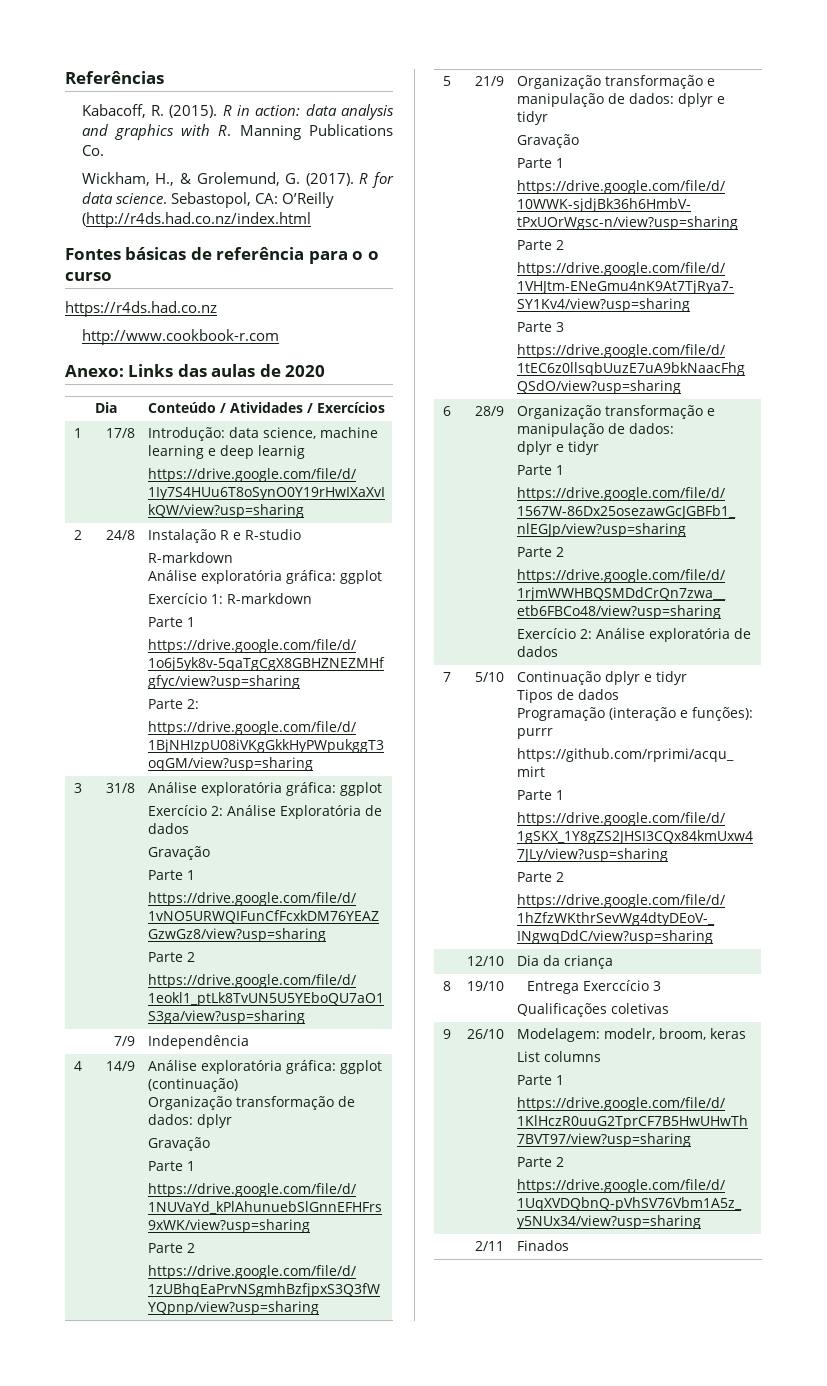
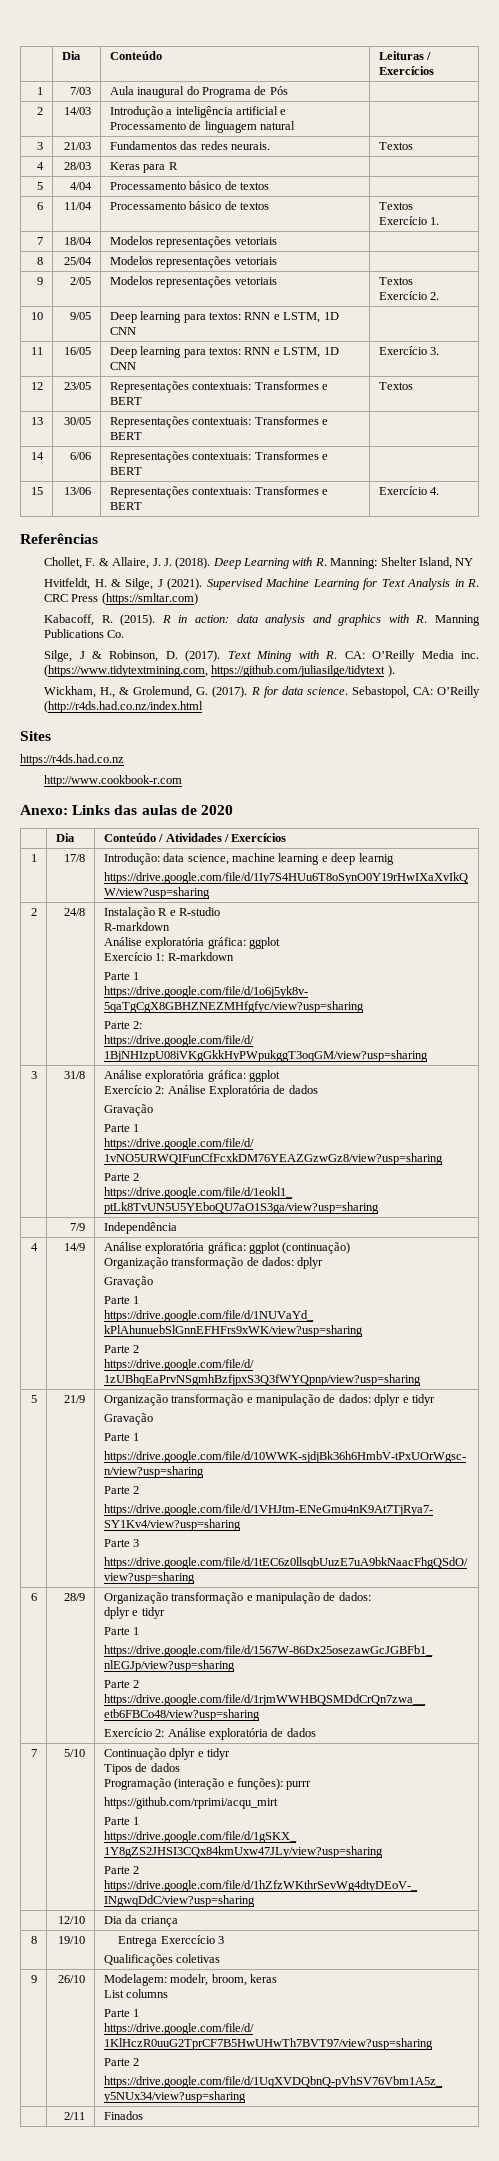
+ | Dia | Conteúdo | Leituras / Exercícios
+ 1 | 7/03 | Aula inaugural do Programa de Pós |
+ 2 | 14/03 | Introdução a inteligência artificial e Processamento de linguagem natural |
+ 3 | 21/03 | Fundamentos das redes neurais. | Textos
+ 4 | 28/03 | Keras para R |
+ 5 | 4/04 | Processamento básico de textos |
+ 6 | 11/04 | Processamento básico de textos | Textos
+ Exercício 1.
+ 7 | 18/04 | Modelos representações vetoriais |
+ 8 | 25/04 | Modelos representações vetoriais |
+ 9 | 2/05 | Modelos representações vetoriais | Textos
+ Exercício 2.
+ 10 | 9/05 | Deep learning para textos: RNN e LSTM, 1D CNN |
+ 11 | 16/05 | Deep learning para textos: RNN e LSTM, 1D CNN | Exercício 3.
+ 12 | 23/05 | Representações contextuais: Transformes e BERT | Textos
+ 13 | 30/05 | Representações contextuais: Transformes e BERT |
+ 14 | 6/06 | Representações contextuais: Transformes e BERT |
+ 15 | 13/06 | Representações contextuais: Transformes e BERT | Exercício 4.
  Referências
+ Chollet, F. & Allaire, J. J. (2018). Deep Learning with R. Manning: Shelter Island, NY
+ Hvitfeldt, H. & Silge, J (2021). Supervised Machine Learning for Text Analysis in R. CRC Press (https://smltar.com)
+ Silge, J & Robinson, D. (2017). Text Mining with R. CA: O’Reilly Media inc. (https://www.tidytextmining.com, https://github.com/juliasilge/tidytext ).
- Fontes básicas de referência para o o curso
+ Sites

